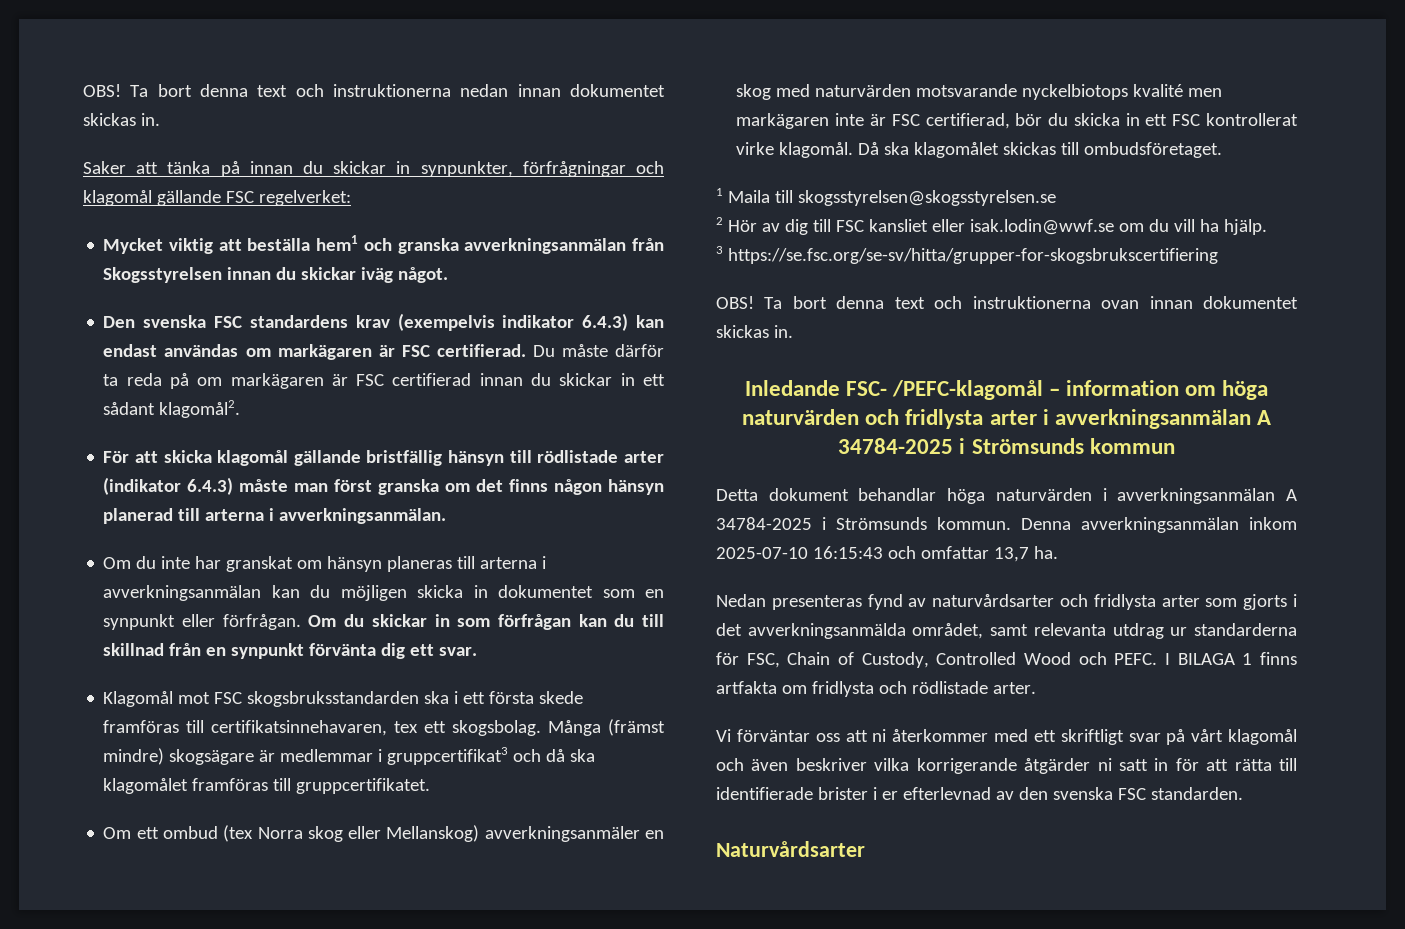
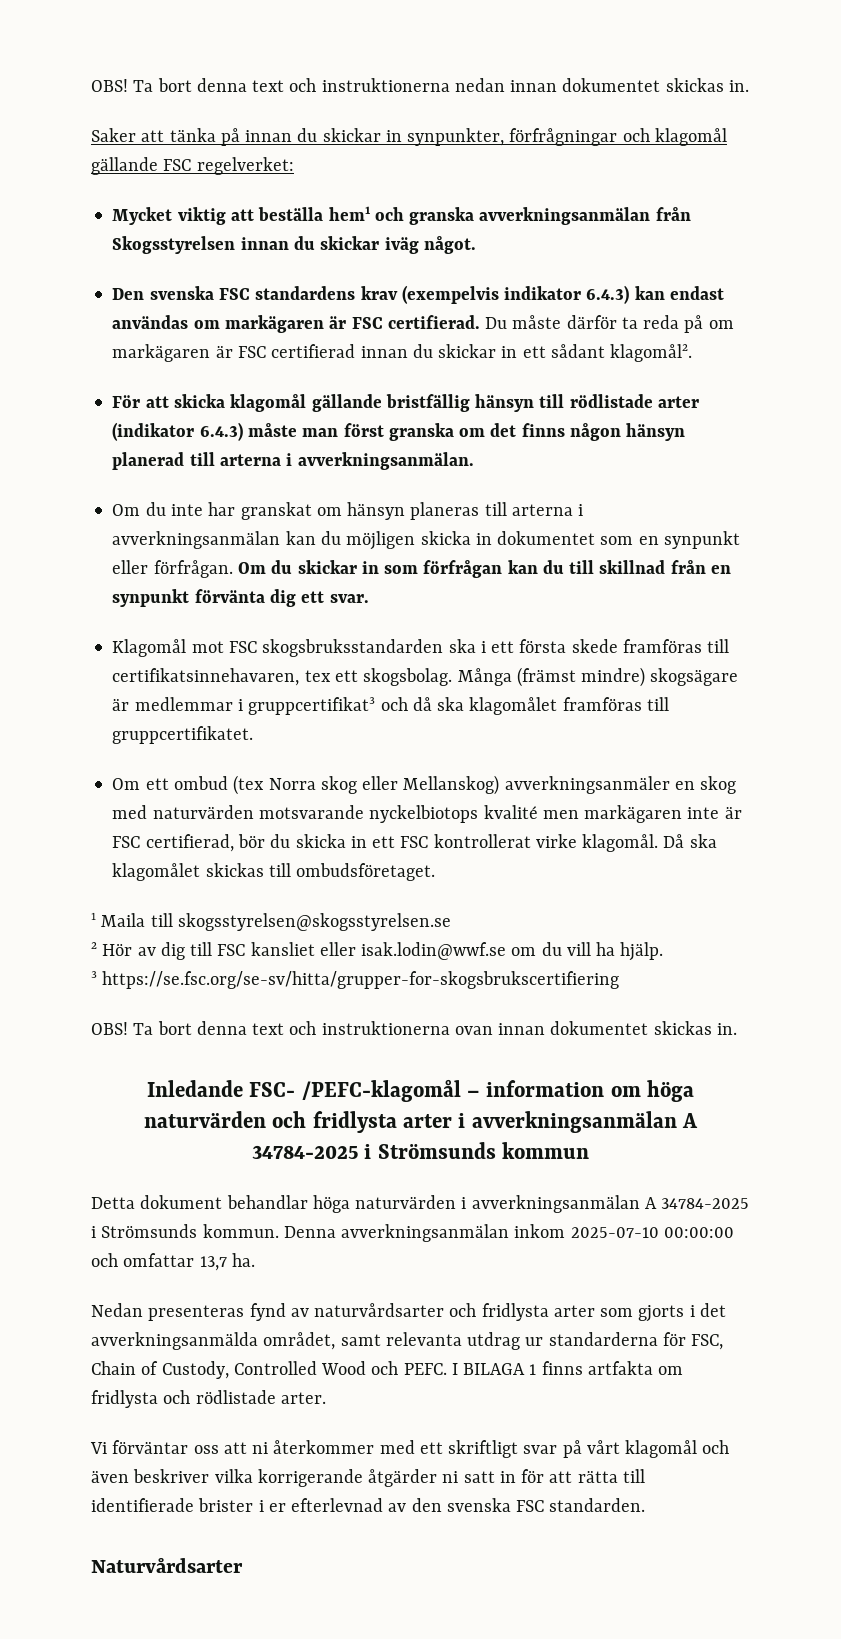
- Denna avverkningsanmälan inkom 2025-07-10 16:15:43 och omfattar 13,7 ha.
+ Denna avverkningsanmälan inkom 2025-07-10 00:00:00 och omfattar 13,7 ha.

